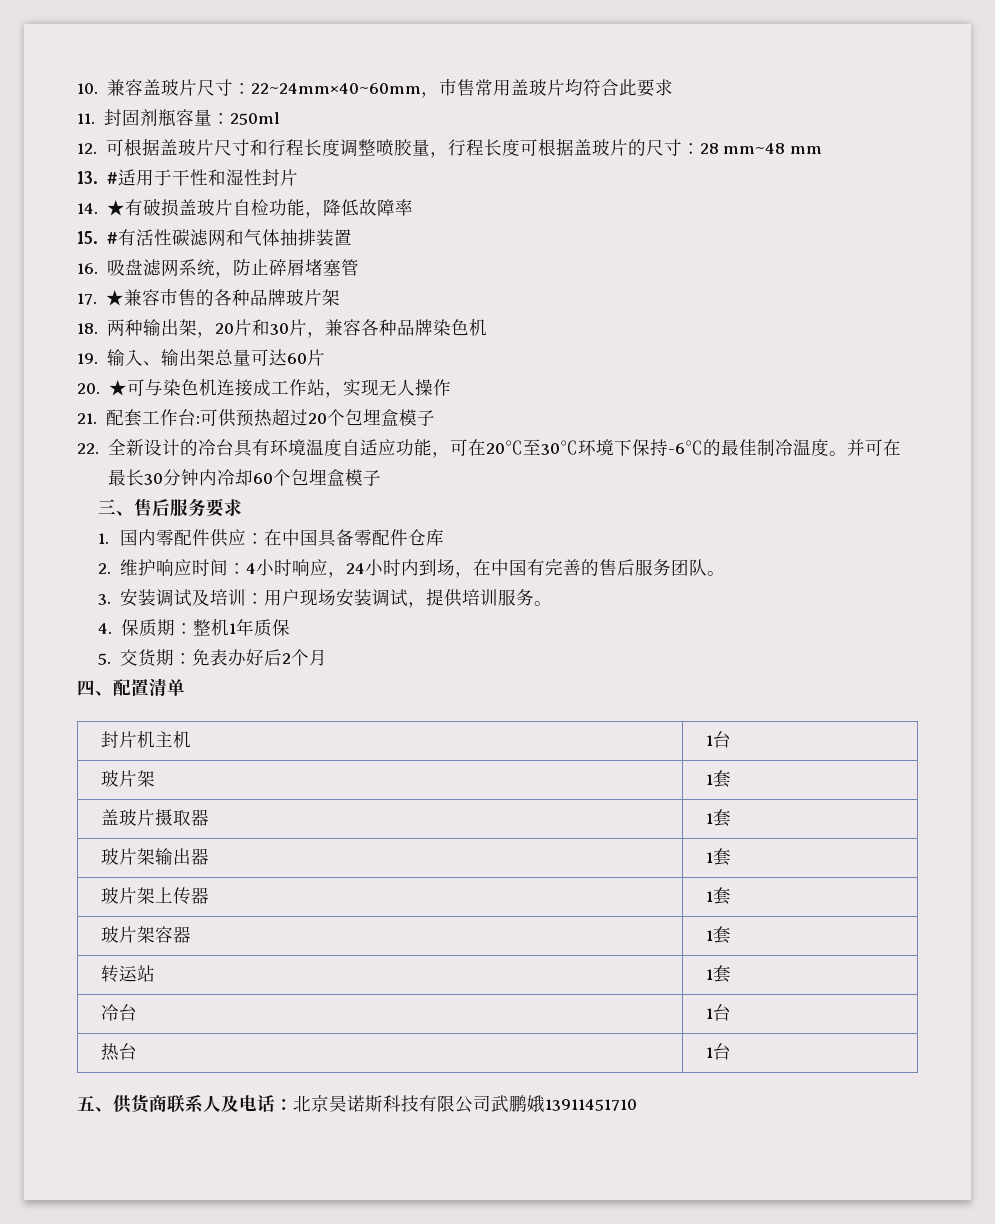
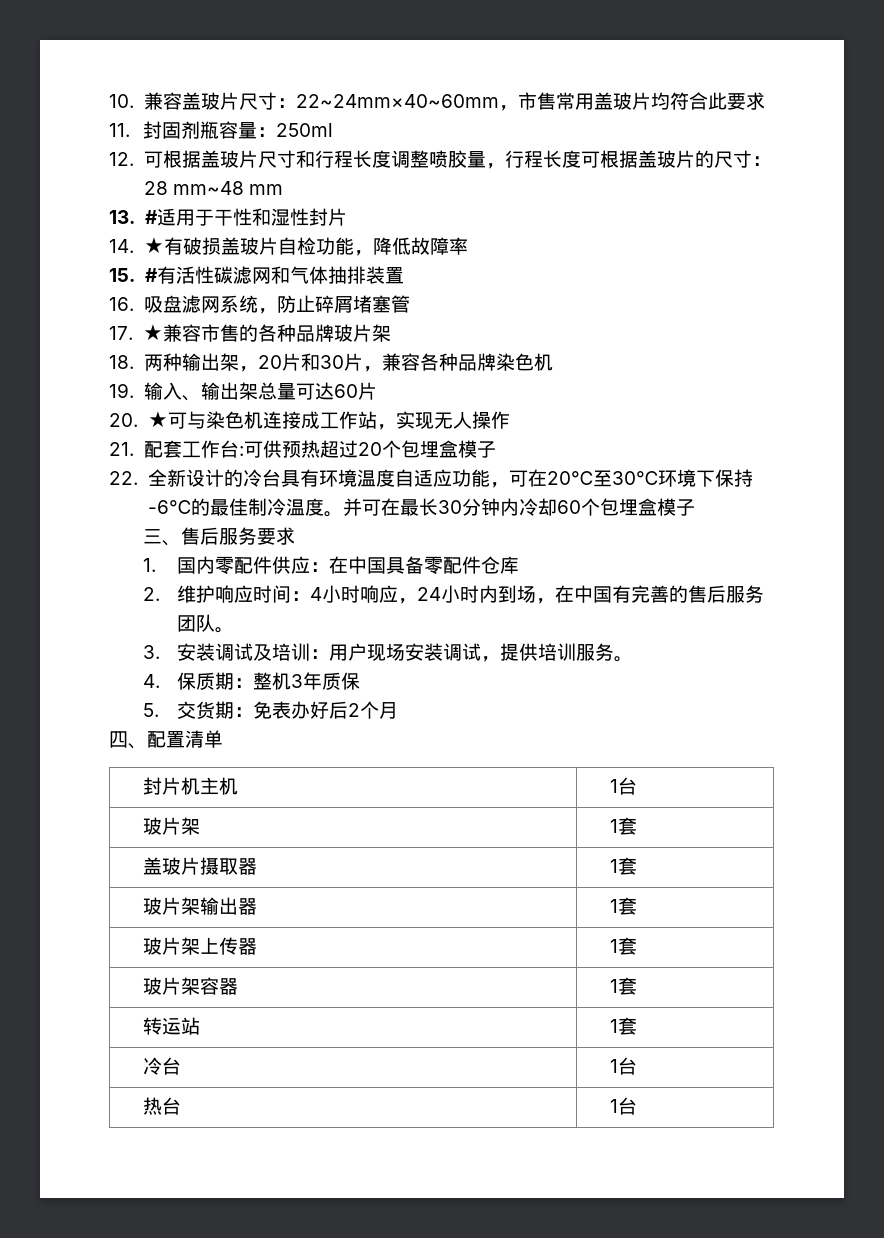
- 4.保质期：整机1年质保
+ 4.保质期：整机3年质保
- 五、供货商联系人及电话：北京昊诺斯科技有限公司武鹏娥13911451710

